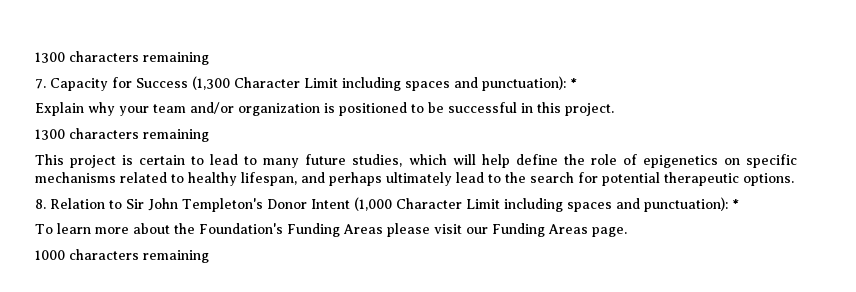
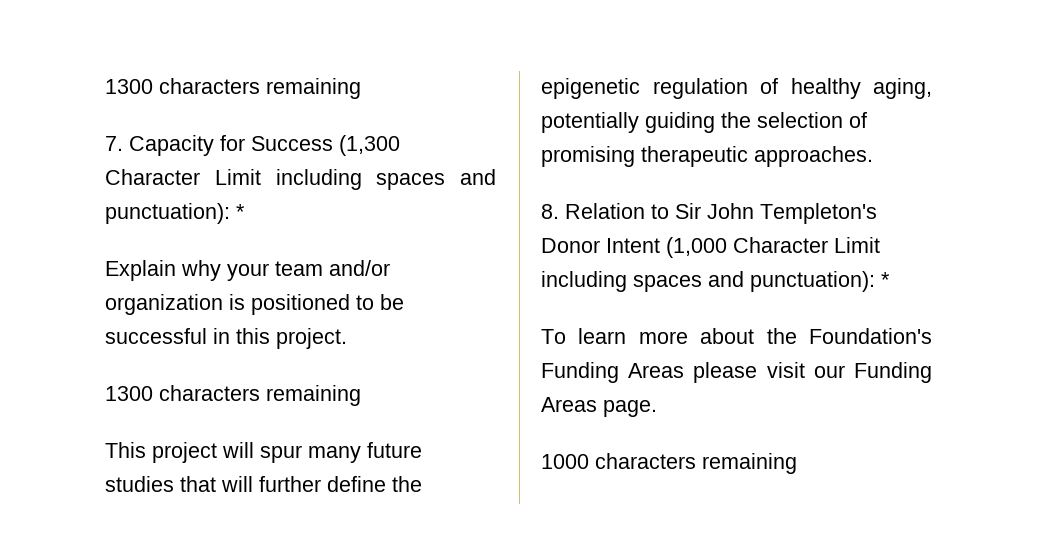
- This project is certain to lead to many future studies, which will help define the role of epigenetics on specific mechanisms related to healthy lifespan, and perhaps ultimately lead to the search for potential therapeutic options.
+ This project will spur many future studies that will further define the epigenetic regulation of healthy aging, potentially guiding the selection of promising therapeutic approaches.

